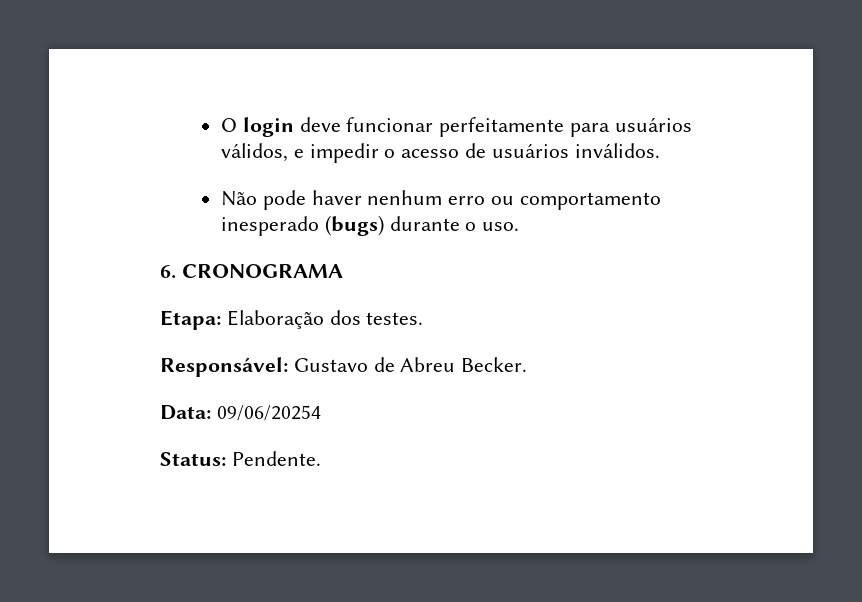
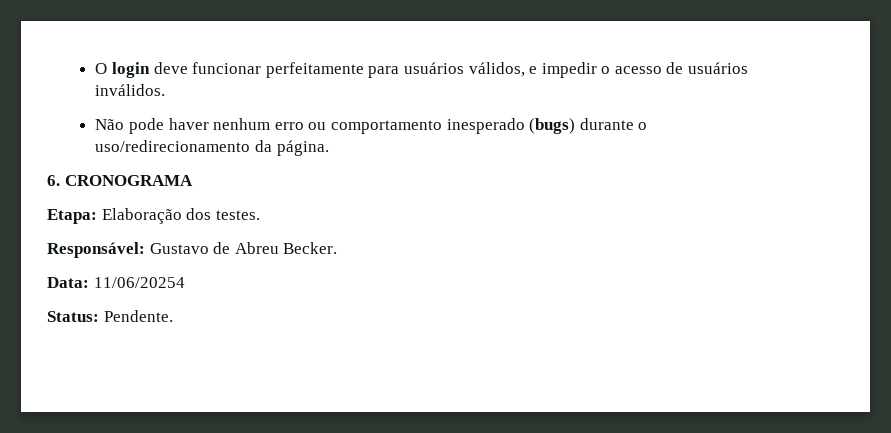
- Não pode haver nenhum erro ou comportamento inesperado (bugs) durante o uso.
+ Não pode haver nenhum erro ou comportamento inesperado (bugs) durante o uso/redirecionamento da página.
- Data: 09/06/20254
+ Data: 11/06/20254

